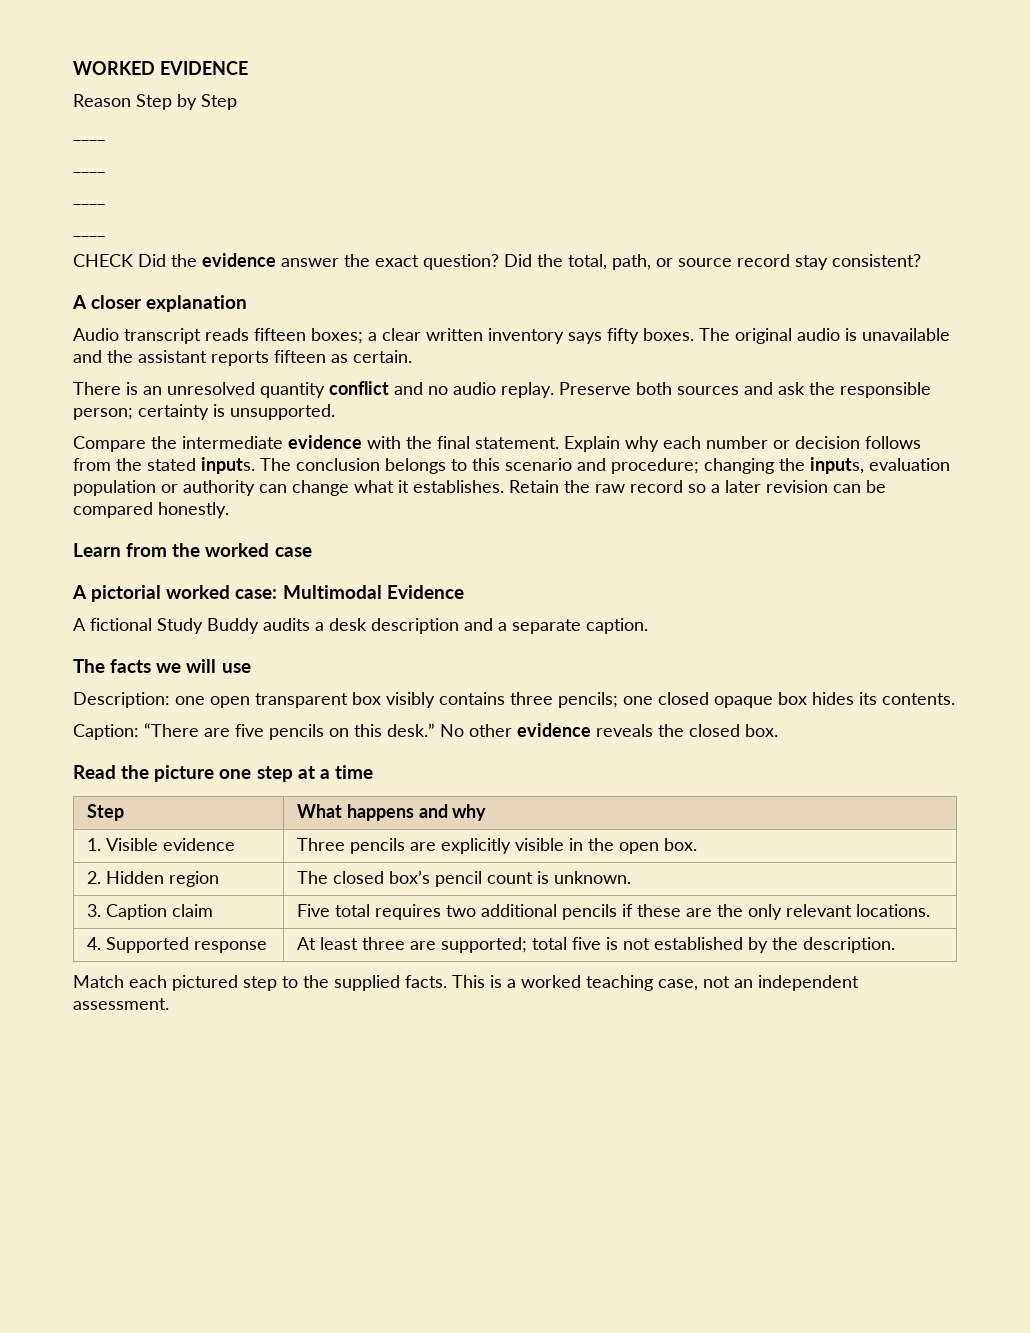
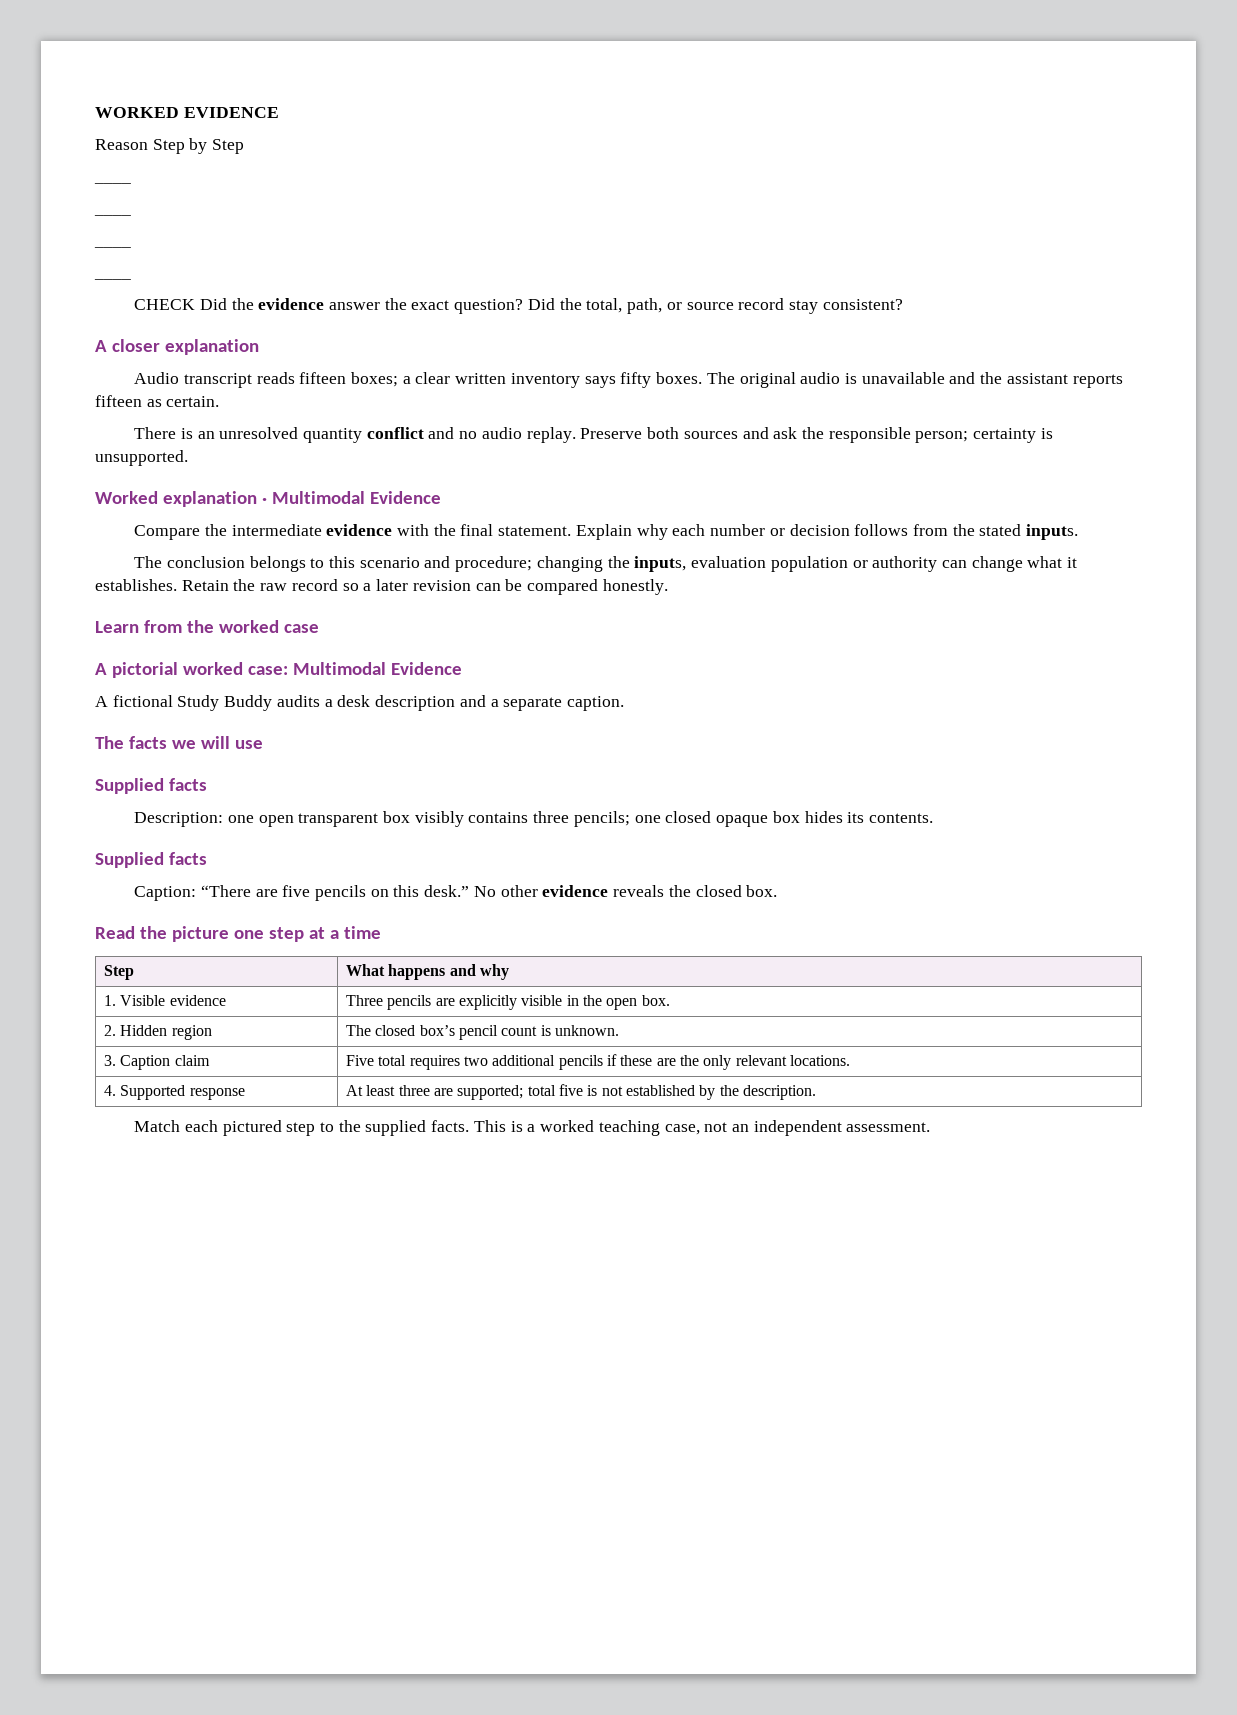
+ Worked explanation · Multimodal Evidence
- Explain why each number or decision follows from the stated inputs. The conclusion belongs to this scenario and procedure; changing the inputs, evaluation population or authority can change what it establishes.
+ Explain why each number or decision follows from the stated inputs.
+ The conclusion belongs to this scenario and procedure; changing the inputs, evaluation population or authority can change what it establishes.
  The facts we will use
+ Supplied facts
  Description: one open transparent box visibly contains three pencils; one closed opaque box hides its contents.
+ Supplied facts

